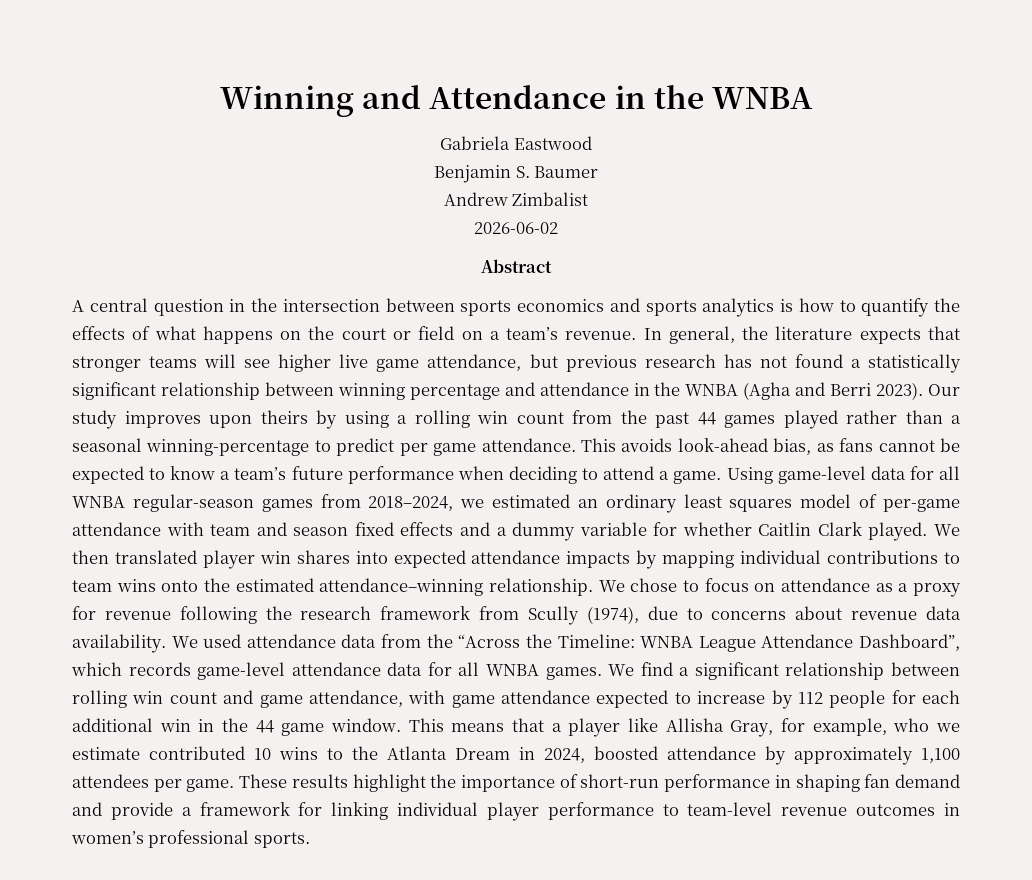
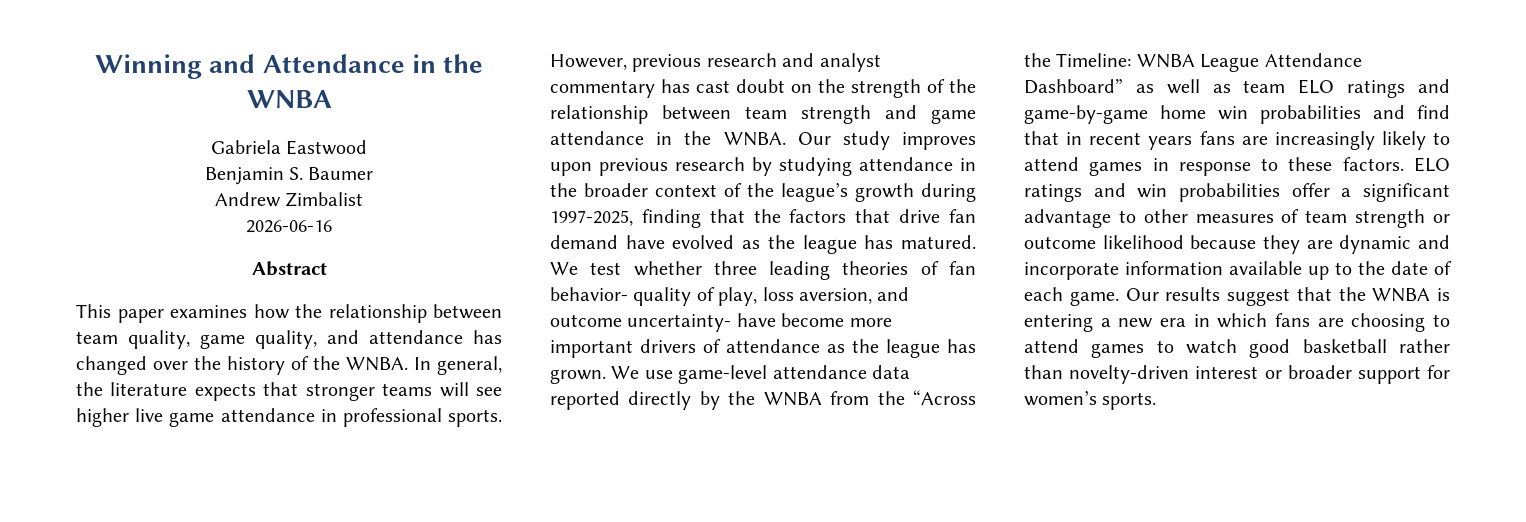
- 2026-06-02
+ 2026-06-16
- A central question in the intersection between sports economics and sports analytics is how to quantify the effects of what happens on the court or field on a team’s revenue.
+ This paper examines how the relationship between team quality, game quality, and attendance has changed over the history of the WNBA.
- In general, the literature expects that stronger teams will see higher live game attendance, but previous research has not found a statistically significant relationship between winning percentage and attendance in the WNBA (Agha and Berri 2023). Our study improves upon theirs by using a rolling win count from the past 44 games played rather than a seasonal winning-percentage to predict per game attendance. This avoids look-ahead bias, as fans cannot be expected to know a team’s future performance when deciding to attend a game. Using game-level data for all WNBA regular-season games from 2018–2024, we estimated an ordinary least squares model of per-game attendance with team and season fixed effects and a dummy variable for whether Caitlin Clark played. We then translated player win shares into expected attendance impacts by mapping individual contributions to team wins onto the estimated attendance–winning relationship. We chose to focus on attendance as a proxy for revenue following the research framework from Scully (1974), due to concerns about revenue data availability. We used attendance data from the “Across the Timeline: WNBA League Attendance Dashboard”, which records game-level attendance data for all WNBA games. We find a significant relationship between rolling win count and game attendance, with game attendance expected to increase by 112 people for each additional win in the 44 game window. This means that a player like Allisha Gray, for example, who we estimate contributed 10 wins to the Atlanta Dream in 2024, boosted attendance by approximately 1,100 attendees per game. These results highlight the importance of short-run performance in shaping fan demand and provide a framework for linking individual player performance to team-level revenue outcomes in women’s professional sports.
+ In general, the literature expects that stronger teams will see higher live game attendance in professional sports. However, previous research and analyst commentary has cast doubt on the strength of the relationship between team strength and game attendance in the WNBA. Our study improves upon previous research by studying attendance in the broader context of the league’s growth during 1997-2025, finding that the factors that drive fan demand have evolved as the league has matured. We test whether three leading theories of fan behavior- quality of play, loss aversion, and outcome uncertainty- have become more important drivers of attendance as the league has grown. We use game-level attendance data reported directly by the WNBA from the “Across the Timeline: WNBA League Attendance Dashboard” as well as team ELO ratings and game-by-game home win probabilities and find that in recent years fans are increasingly likely to attend games in response to these factors. ELO ratings and win probabilities offer a significant advantage to other measures of team strength or outcome likelihood because they are dynamic and incorporate information available up to the date of each game. Our results suggest that the WNBA is entering a new era in which fans are choosing to attend games to watch good basketball rather than novelty-driven interest or broader support for women’s sports.

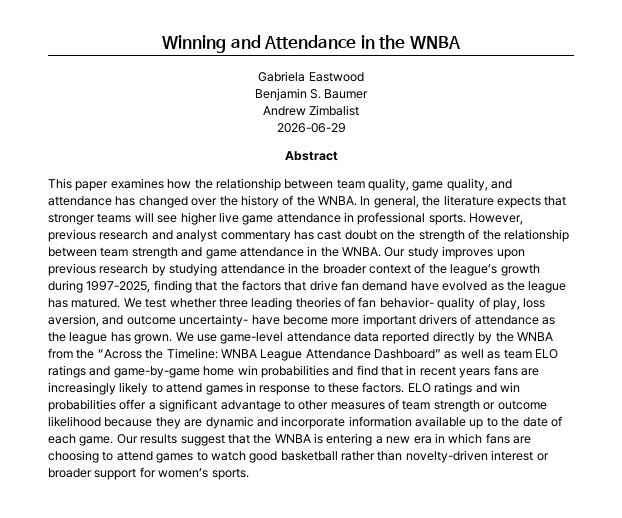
- 2026-06-16
+ 2026-06-29

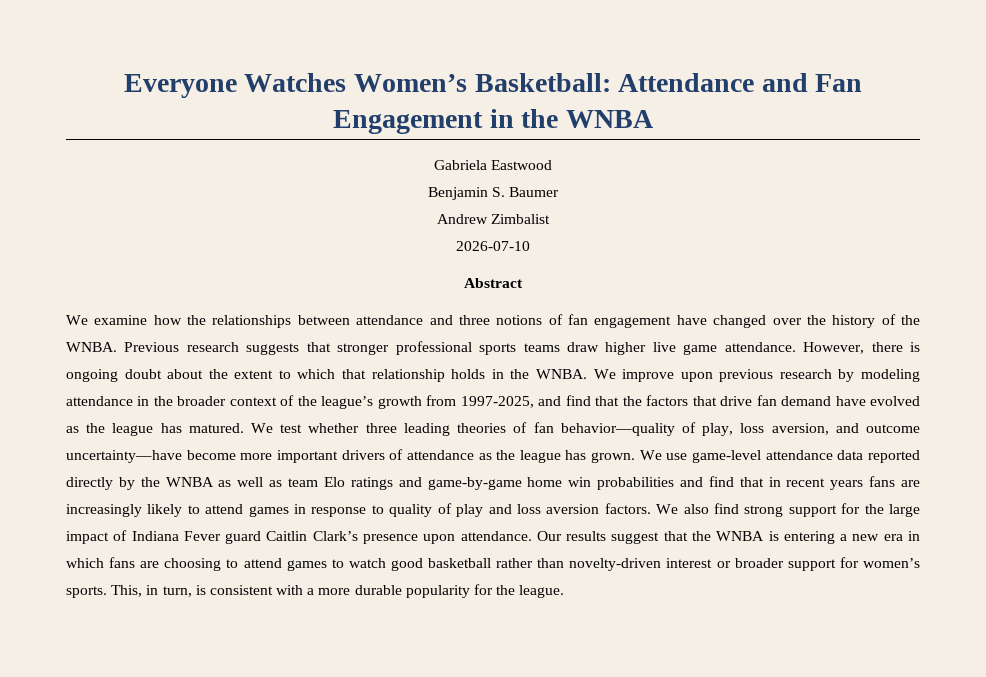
- Winning and Attendance in the WNBA
+ Everyone Watches Women’s Basketball: Attendance and Fan Engagement in the WNBA
- 2026-06-29
+ 2026-07-10
- This paper examines how the relationship between team quality, game quality, and attendance has changed over the history of the WNBA.
+ We examine how the relationships between attendance and three notions of fan engagement have changed over the history of the WNBA.
- In general, the literature expects that stronger teams will see higher live game attendance in professional sports. However, previous research and analyst commentary has cast doubt on the strength of the relationship between team strength and game attendance in the WNBA. Our study improves upon previous research by studying attendance in the broader context of the league’s growth during 1997-2025, finding that the factors that drive fan demand have evolved as the league has matured.
+ Previous research suggests that stronger professional sports teams draw higher live game attendance. However, there is ongoing doubt about the extent to which that relationship holds in the WNBA. We improve upon previous research by modeling attendance in the broader context of the league’s growth from 1997-2025, and find that the factors that drive fan demand have evolved as the league has matured.
- We test whether three leading theories of fan behavior- quality of play, loss aversion, and outcome uncertainty- have become more important drivers of attendance as the league has grown.
+ We test whether three leading theories of fan behavior—quality of play, loss aversion, and outcome uncertainty—have become more important drivers of attendance as the league has grown.
- We use game-level attendance data reported directly by the WNBA from the “Across the Timeline: WNBA League Attendance Dashboard” as well as team ELO ratings and game-by-game home win probabilities and find that in recent years fans are increasingly likely to attend games in response to these factors. ELO ratings and win probabilities offer a significant advantage to other measures of team strength or outcome likelihood because they are dynamic and incorporate information available up to the date of each game.
+ We use game-level attendance data reported directly by the WNBA as well as team Elo ratings and game-by-game home win probabilities and find that in recent years fans are increasingly likely to attend games in response to quality of play and loss aversion factors. We also find strong support for the large impact of Indiana Fever guard Caitlin Clark’s presence upon attendance.
+ This, in turn, is consistent with a more durable popularity for the league.

